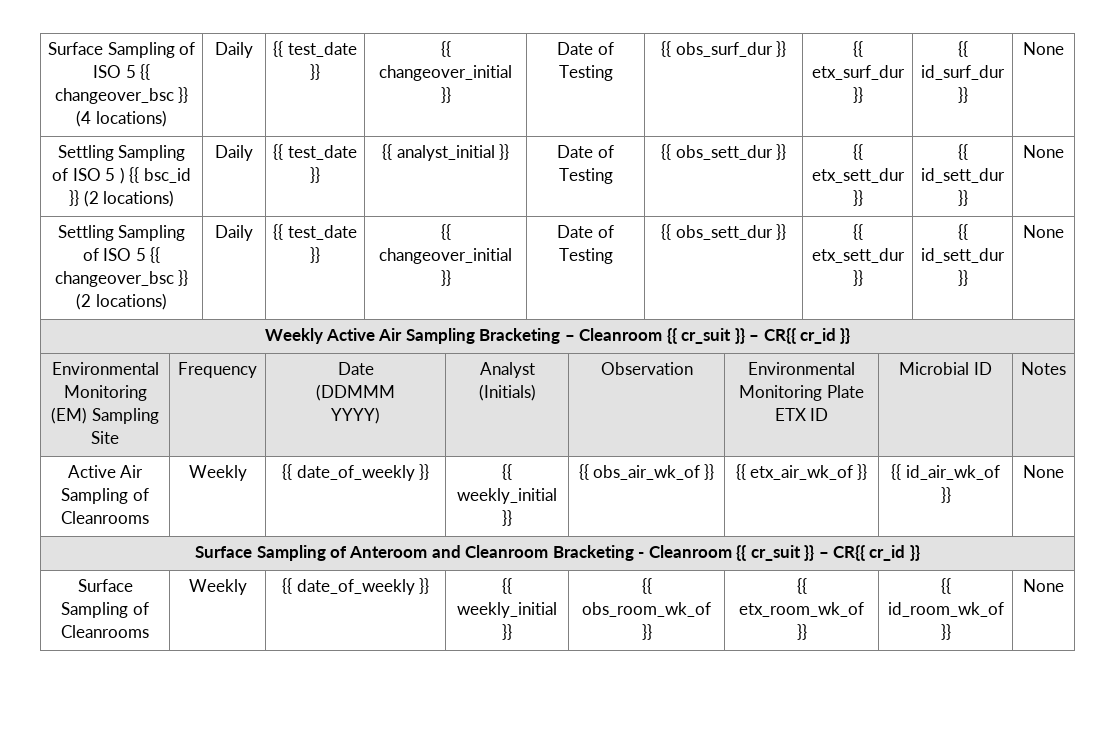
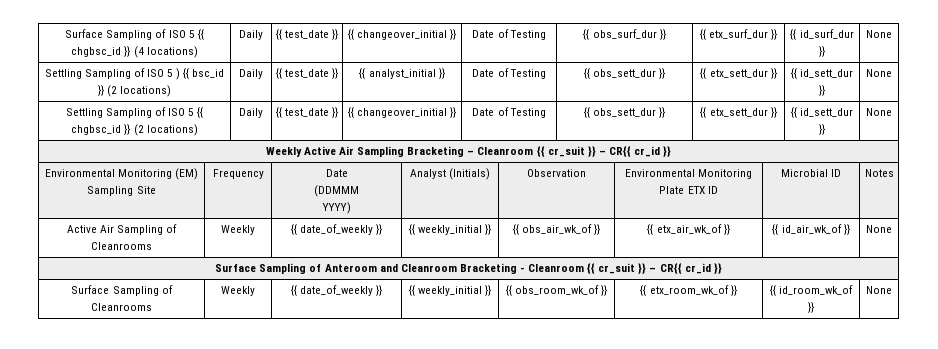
- Surface Sampling of ISO 5 {{ changeover_bsc }} (4 locations) | Daily | {{ test_date }} | {{ changeover_initial }} | Date of Testing | {{ obs_surf_dur }} | {{ etx_surf_dur }} | {{ id_surf_dur }} | None
+ Surface Sampling of ISO 5 {{ chgbsc_id }} (4 locations) | Daily | {{ test_date }} | {{ changeover_initial }} | Date of Testing | {{ obs_surf_dur }} | {{ etx_surf_dur }} | {{ id_surf_dur }} | None
- Settling Sampling of ISO 5 {{ changeover_bsc }} (2 locations) | Daily | {{ test_date }} | {{ changeover_initial }} | Date of Testing | {{ obs_sett_dur }} | {{ etx_sett_dur }} | {{ id_sett_dur }} | None
+ Settling Sampling of ISO 5 {{ chgbsc_id }} (2 locations) | Daily | {{ test_date }} | {{ changeover_initial }} | Date of Testing | {{ obs_sett_dur }} | {{ etx_sett_dur }} | {{ id_sett_dur }} | None

